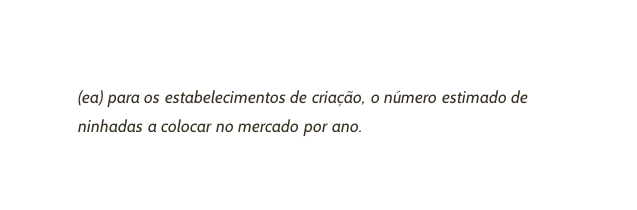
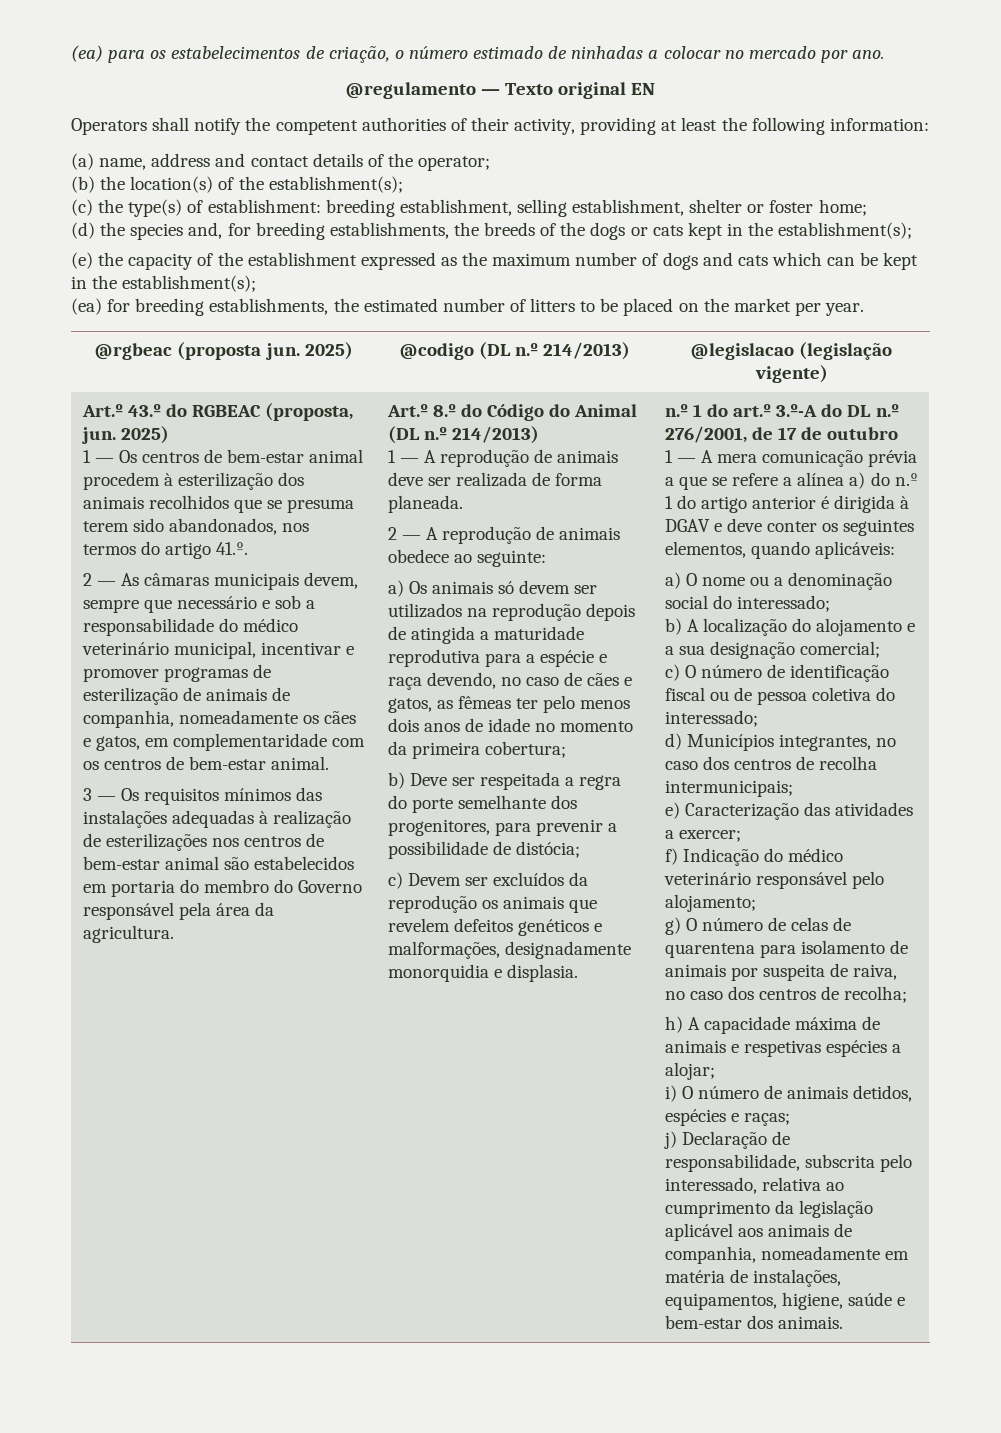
+ @regulamento — Texto original EN
+ Operators shall notify the competent authorities of their activity, providing at least the following information:
+ (a) name, address and contact details of the operator;
+ (b) the location(s) of the establishment(s);
+ (c) the type(s) of establishment: breeding establishment, selling establishment, shelter or foster home;
+ (d) the species and, for breeding establishments, the breeds of the dogs or cats kept in the establishment(s);
+ (e) the capacity of the establishment expressed as the maximum number of dogs and cats which can be kept in the establishment(s);
+ (ea) for breeding establishments, the estimated number of litters to be placed on the market per year.
+ @rgbeac (proposta jun. 2025) | @codigo (DL n.º 214/2013) | @legislacao (legislação vigente)
+ Art.º 43.º do RGBEAC (proposta, jun. 2025)
+ 1 — Os centros de bem-estar animal procedem à esterilização dos animais recolhidos que se presuma terem sido abandonados, nos termos do artigo 41.º.
+ 2 — As câmaras municipais devem, sempre que necessário e sob a responsabilidade do médico veterinário municipal, incentivar e promover programas de esterilização de animais de companhia, nomeadamente os cães e gatos, em complementaridade com os centros de bem-estar animal.
+ 3 — Os requisitos mínimos das instalações adequadas à realização de esterilizações nos centros de bem-estar animal são estabelecidos em portaria do membro do Governo responsável pela área da agricultura. | Art.º 8.º do Código do Animal (DL n.º 214/2013)
+ 1 — A reprodução de animais deve ser realizada de forma planeada.
+ 2 — A reprodução de animais obedece ao seguinte:
+ a) Os animais só devem ser utilizados na reprodução depois de atingida a maturidade reprodutiva para a espécie e raça devendo, no caso de cães e gatos, as fêmeas ter pelo menos dois anos de idade no momento da primeira cobertura;
+ b) Deve ser respeitada a regra do porte semelhante dos progenitores, para prevenir a possibilidade de distócia;
+ c) Devem ser excluídos da reprodução os animais que revelem defeitos genéticos e malformações, designadamente monorquidia e displasia. | n.º 1 do art.º 3.º-A do DL n.º 276/2001, de 17 de outubro
+ 1 — A mera comunicação prévia a que se refere a alínea a) do n.º 1 do artigo anterior é dirigida à DGAV e deve conter os seguintes elementos, quando aplicáveis:
+ a) O nome ou a denominação social do interessado;
+ b) A localização do alojamento e a sua designação comercial;
+ c) O número de identificação fiscal ou de pessoa coletiva do interessado;
+ d) Municípios integrantes, no caso dos centros de recolha intermunicipais;
+ e) Caracterização das atividades a exercer;
+ f) Indicação do médico veterinário responsável pelo alojamento;
+ g) O número de celas de quarentena para isolamento de animais por suspeita de raiva, no caso dos centros de recolha;
+ h) A capacidade máxima de animais e respetivas espécies a alojar;
+ i) O número de animais detidos, espécies e raças;
+ j) Declaração de responsabilidade, subscrita pelo interessado, relativa ao cumprimento da legislação aplicável aos animais de companhia, nomeadamente em matéria de instalações, equipamentos, higiene, saúde e bem-estar dos animais.

